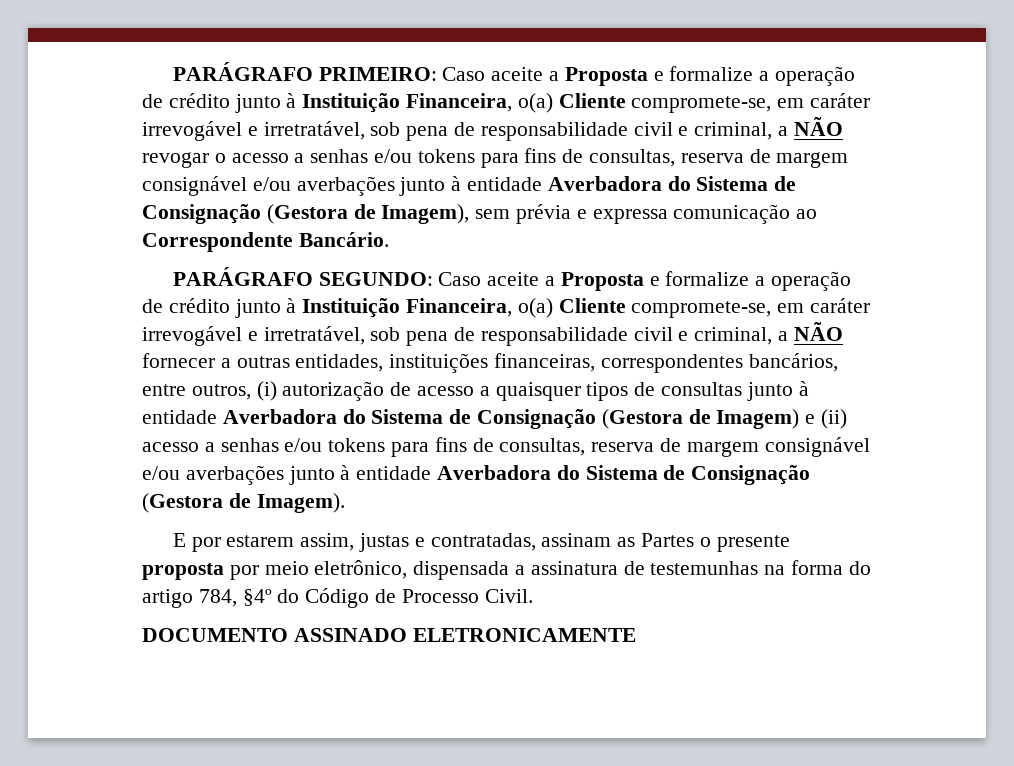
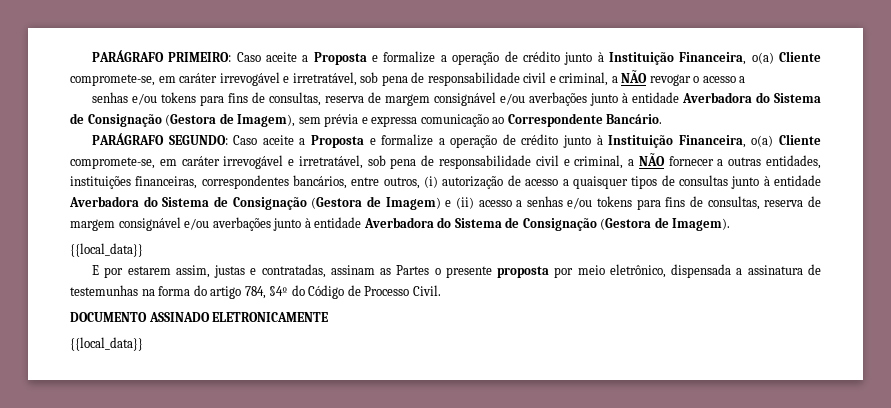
- Caso aceite a Proposta e formalize a operação de crédito junto à Instituição Financeira, o(a) Cliente compromete-se, em caráter irrevogável e irretratável, sob pena de responsabilidade civil e criminal, a NÃO revogar o acesso a senhas e/ou tokens para fins de consultas, reserva de margem consignável e/ou averbações junto à entidade Averbadora do Sistema de Consignação (Gestora de Imagem), sem prévia e expressa comunicação ao Correspondente Bancário.
+ Caso aceite a Proposta e formalize a operação de crédito junto à Instituição Financeira, o(a) Cliente compromete-se, em caráter irrevogável e irretratável, sob pena de responsabilidade civil e criminal, a NÃO revogar o acesso a
+ senhas e/ou tokens para fins de consultas, reserva de margem consignável e/ou averbações junto à entidade Averbadora do Sistema de Consignação (Gestora de Imagem), sem prévia e expressa comunicação ao Correspondente Bancário.
  Caso aceite a Proposta e formalize a operação de crédito junto à Instituição Financeira, o(a) Cliente compromete-se, em caráter irrevogável e irretratável, sob pena de responsabilidade civil e criminal, a NÃO fornecer a outras entidades, instituições financeiras, correspondentes bancários, entre outros, (i) autorização de acesso a quaisquer tipos de consultas junto à entidade Averbadora do Sistema de Consignação (Gestora de Imagem) e (ii) acesso a senhas e/ou tokens para fins de consultas, reserva de margem consignável e/ou averbações junto à entidade Averbadora do Sistema de Consignação (Gestora de Imagem).
+ {{local_data}}
  DOCUMENTO ASSINADO ELETRONICAMENTE
+ {{local_data}}

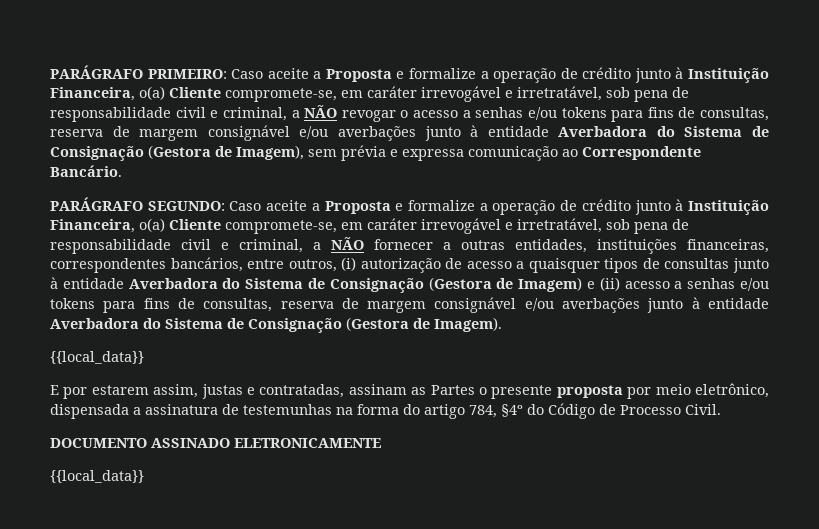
- Caso aceite a Proposta e formalize a operação de crédito junto à Instituição Financeira, o(a) Cliente compromete-se, em caráter irrevogável e irretratável, sob pena de responsabilidade civil e criminal, a NÃO revogar o acesso a
- senhas e/ou tokens para fins de consultas, reserva de margem consignável e/ou averbações junto à entidade Averbadora do Sistema de Consignação (Gestora de Imagem), sem prévia e expressa comunicação ao Correspondente Bancário.
+ Caso aceite a Proposta e formalize a operação de crédito junto à Instituição Financeira, o(a) Cliente compromete-se, em caráter irrevogável e irretratável, sob pena de responsabilidade civil e criminal, a NÃO revogar o acesso a senhas e/ou tokens para fins de consultas, reserva de margem consignável e/ou averbações junto à entidade Averbadora do Sistema de Consignação (Gestora de Imagem), sem prévia e expressa comunicação ao Correspondente Bancário.

